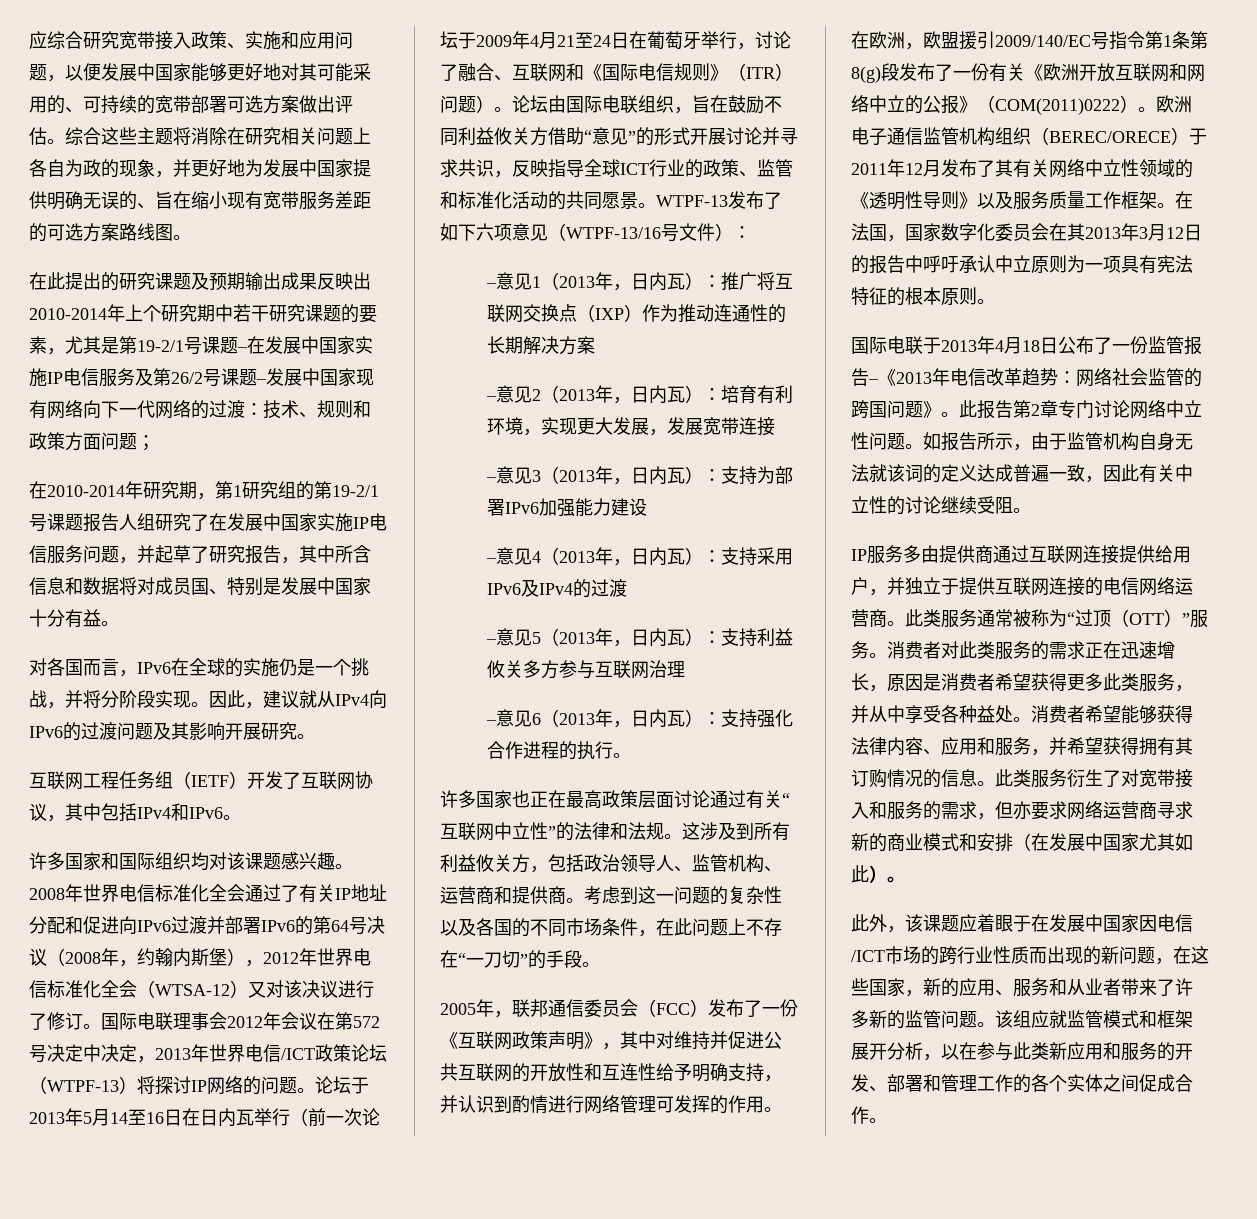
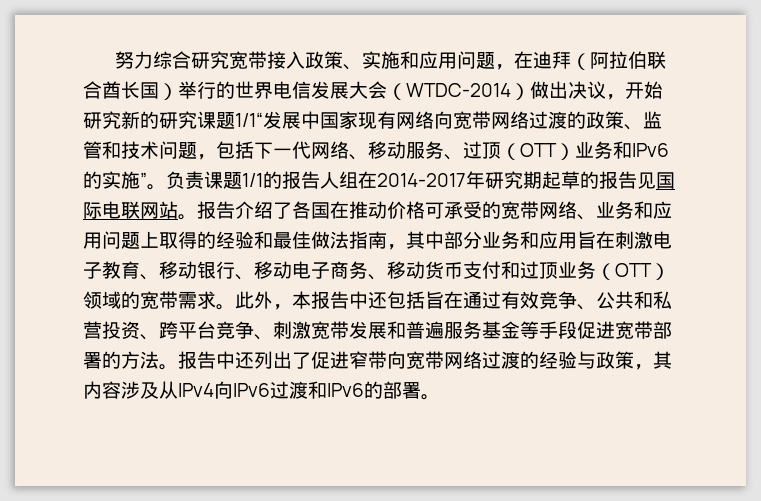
- 应综合研究宽带接入政策、实施和应用问题，以便发展中国家能够更好地对其可能采用的、可持续的宽带部署可选方案做出评估。综合这些主题将消除在研究相关问题上各自为政的现象，并更好地为发展中国家提供明确无误的、旨在缩小现有宽带服务差距的可选方案路线图。
- 在此提出的研究课题及预期输出成果反映出2010-2014年上个研究期中若干研究课题的要素，尤其是第19-2/1号课题–在发展中国家实施IP电信服务及第26/2号课题–发展中国家现有网络向下一代网络的过渡：技术、规则和政策方面问题；
- 在2010-2014年研究期，第1研究组的第19-2/1号课题报告人组研究了在发展中国家实施IP电信服务问题，并起草了研究报告，其中所含信息和数据将对成员国、特别是发展中国家十分有益。
- 对各国而言，IPv6在全球的实施仍是一个挑战，并将分阶段实现。因此，建议就从IPv4向IPv6的过渡问题及其影响开展研究。
- 互联网工程任务组（IETF）开发了互联网协议，其中包括IPv4和IPv6。
- 许多国家和国际组织均对该课题感兴趣。2008年世界电信标准化全会通过了有关IP地址分配和促进向IPv6过渡并部署IPv6的第64号决议（2008年，约翰内斯堡），2012年世界电信标准化全会（WTSA-12）又对该决议进行了修订。国际电联理事会2012年会议在第572号决定中决定，2013年世界电信/ICT政策论坛（WTPF-13）将探讨IP网络的问题。论坛于2013年5月14至16日在日内瓦举行（前一次论坛于2009年4月21至24日在葡萄牙举行，讨论了融合、互联网和《国际电信规则》（ITR）问题）。论坛由国际电联组织，旨在鼓励不同利益攸关方借助“意见”的形式开展讨论并寻求共识，反映指导全球ICT行业的政策、监管和标准化活动的共同愿景。WTPF-13发布了如下六项意见（WTPF-13/16号文件）：
- –意见1（2013年，日内瓦）：推广将互联网交换点（IXP）作为推动连通性的长期解决方案
- –意见2（2013年，日内瓦）：培育有利环境，实现更大发展，发展宽带连接
- –意见3（2013年，日内瓦）：支持为部署IPv6加强能力建设
- –意见4（2013年，日内瓦）：支持采用IPv6及IPv4的过渡
- –意见5（2013年，日内瓦）：支持利益攸关多方参与互联网治理
- –意见6（2013年，日内瓦）：支持强化合作进程的执行。
- 许多国家也正在最高政策层面讨论通过有关“互联网中立性”的法律和法规。这涉及到所有利益攸关方，包括政治领导人、监管机构、运营商和提供商。考虑到这一问题的复杂性以及各国的不同市场条件，在此问题上不存在“一刀切”的手段。
- 2005年，联邦通信委员会（FCC）发布了一份《互联网政策声明》，其中对维持并促进公共互联网的开放性和互连性给予明确支持，并认识到酌情进行网络管理可发挥的作用。在欧洲，欧盟援引2009/140/EC号指令第1条第8(g)段发布了一份有关《欧洲开放互联网和网络中立的公报》（COM(2011)0222）。欧洲电子通信监管机构组织（BEREC/ORECE）于2011年12月发布了其有关网络中立性领域的《透明性导则》以及服务质量工作框架。在法国，国家数字化委员会在其2013年3月12日的报告中呼吁承认中立原则为一项具有宪法特征的根本原则。
- 国际电联于2013年4月18日公布了一份监管报告–《2013年电信改革趋势：网络社会监管的跨国问题》。此报告第2章专门讨论网络中立性问题。如报告所示，由于监管机构自身无法就该词的定义达成普遍一致，因此有关中立性的讨论继续受阻。
- IP服务多由提供商通过互联网连接提供给用户，并独立于提供互联网连接的电信网络运营商。此类服务通常被称为“过顶（OTT）”服务。消费者对此类服务的需求正在迅速增长，原因是消费者希望获得更多此类服务，并从中享受各种益处。消费者希望能够获得法律内容、应用和服务，并希望获得拥有其订购情况的信息。此类服务衍生了对宽带接入和服务的需求，但亦要求网络运营商寻求新的商业模式和安排（在发展中国家尤其如此）。
- 此外，该课题应着眼于在发展中国家因电信/ICT市场的跨行业性质而出现的新问题，在这些国家，新的应用、服务和从业者带来了许多新的监管问题。该组应就监管模式和框架展开分析，以在参与此类新应用和服务的开发、部署和管理工作的各个实体之间促成合作。
+ 努力综合研究宽带接入政策、实施和应用问题，在迪拜（阿拉伯联合酋长国）举行的世界电信发展大会（WTDC-2014）做出决议，开始研究新的研究课题1/1“发展中国家现有网络向宽带网络过渡的政策、监管和技术问题，包括下一代网络、移动服务、过顶（OTT）业务和IPv6的实施”。负责课题1/1的报告人组在2014-2017年研究期起草的报告见国际电联网站。报告介绍了各国在推动价格可承受的宽带网络、业务和应用问题上取得的经验和最佳做法指南，其中部分业务和应用旨在刺激电子教育、移动银行、移动电子商务、移动货币支付和过顶业务（OTT）领域的宽带需求。此外，本报告中还包括旨在通过有效竞争、公共和私营投资、跨平台竞争、刺激宽带发展和普遍服务基金等手段促进宽带部署的方法。报告中还列出了促进窄带向宽带网络过渡的经验与政策，其内容涉及从IPv4向IPv6过渡和IPv6的部署。

